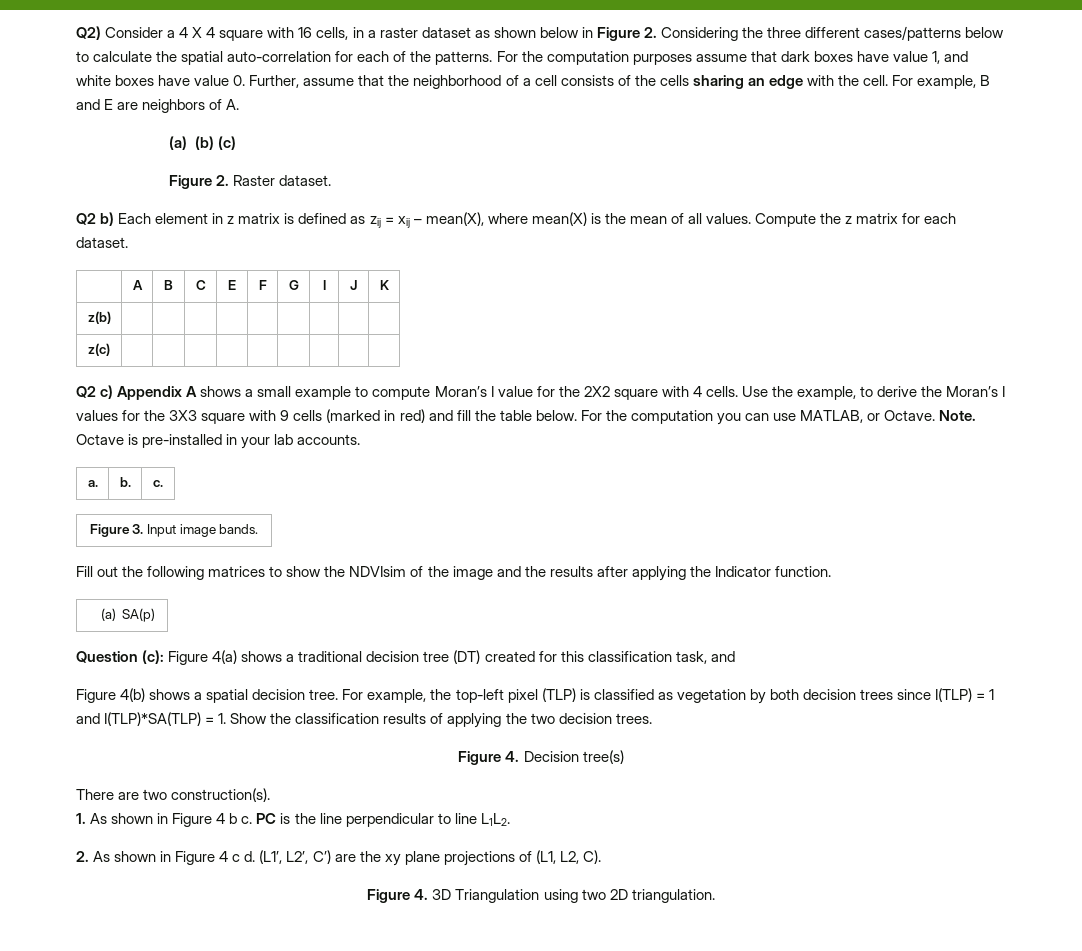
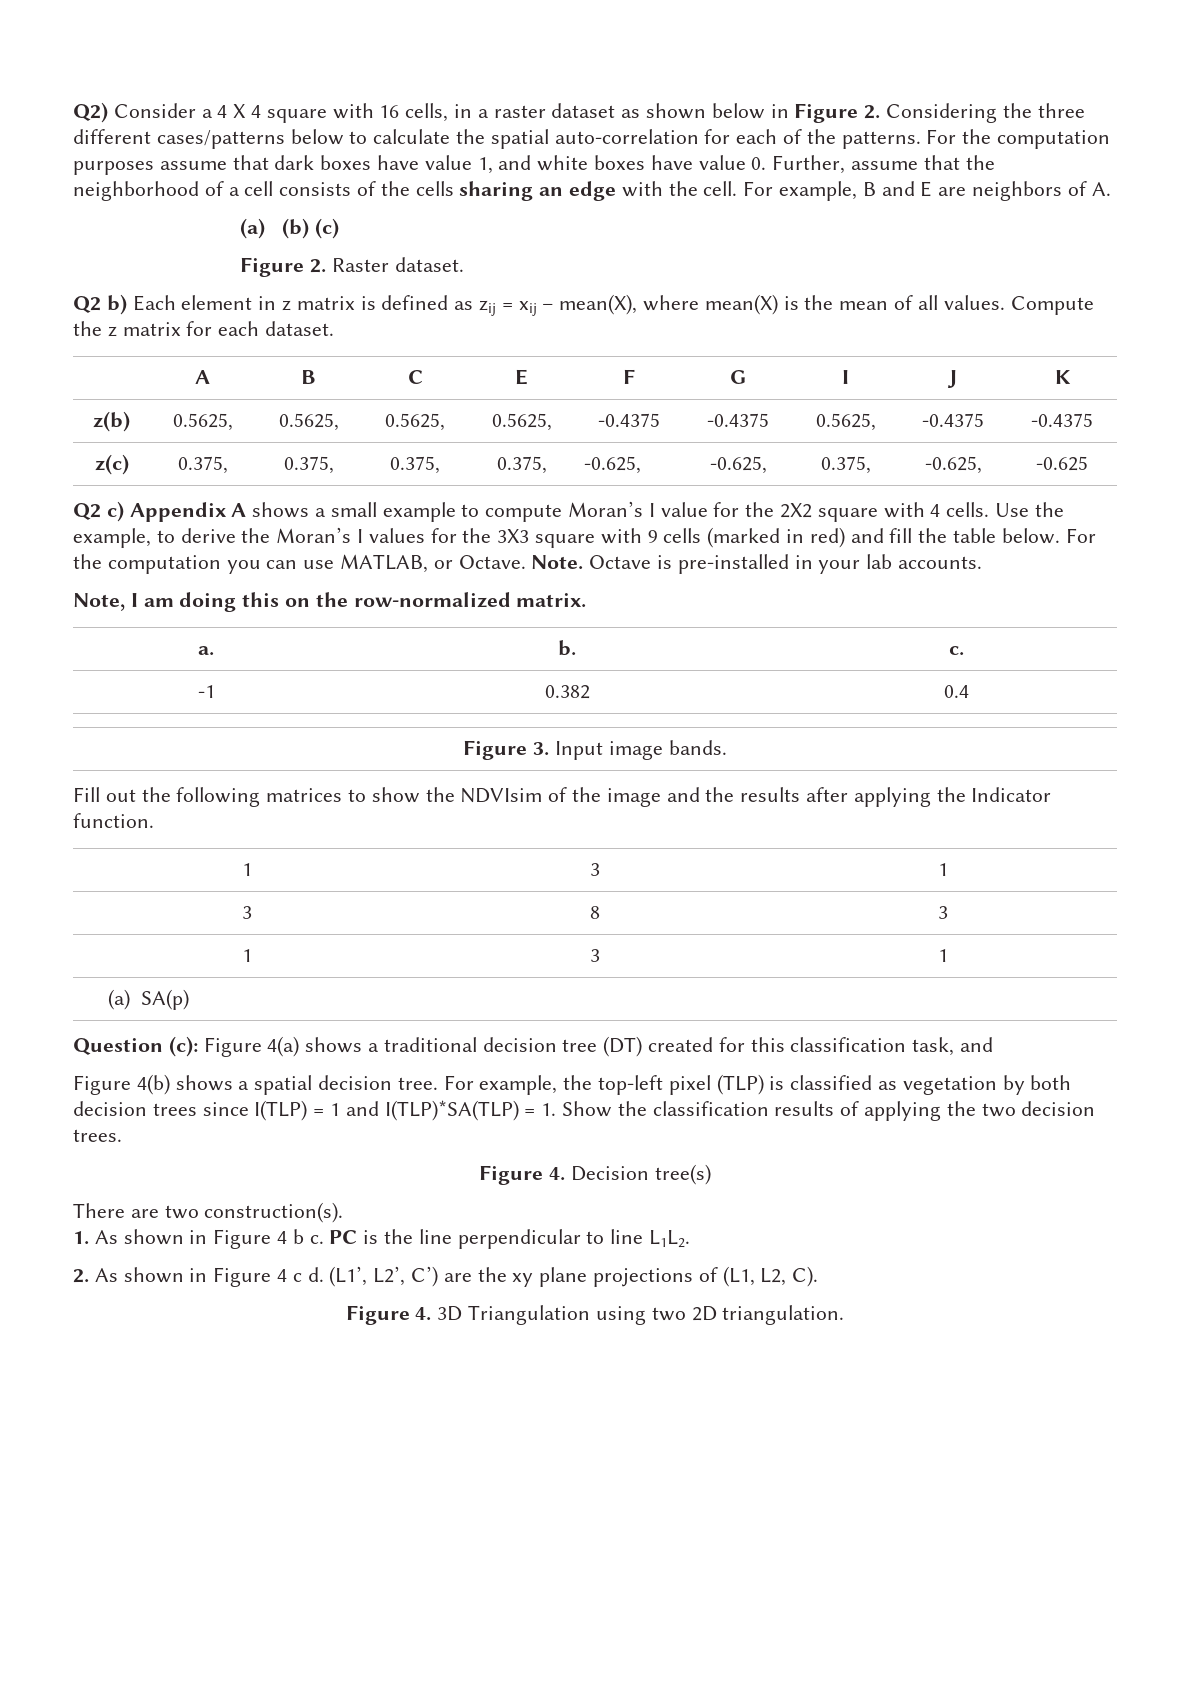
- z(b) | | | | | | | | |
- z(c) | | | | | | | | |
+ z(b) | 0.5625, | 0.5625, | 0.5625, | 0.5625, | -0.4375 | -0.4375 | 0.5625, | -0.4375 | -0.4375
+ z(c) | 0.375, | 0.375, | 0.375, | 0.375, | -0.625, | -0.625, | 0.375, | -0.625, | -0.625
+ Note, I am doing this on the row-normalized matrix.
+ -1 | 0.382 | 0.4
  Fill out the following matrices to show the NDVIsim of the image and the results after applying the Indicator function.
+ 1 | 3 | 1
+ 3 | 8 | 3
+ 1 | 3 | 1

